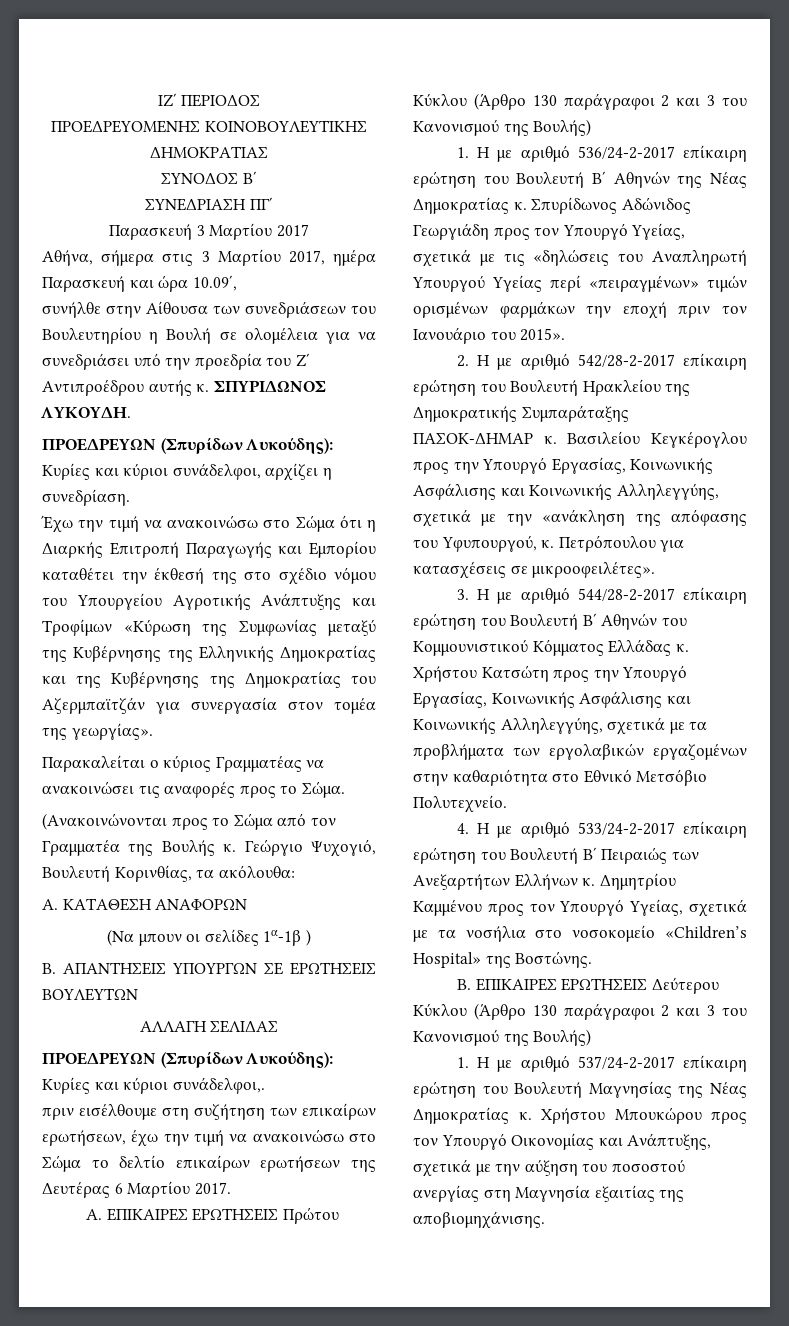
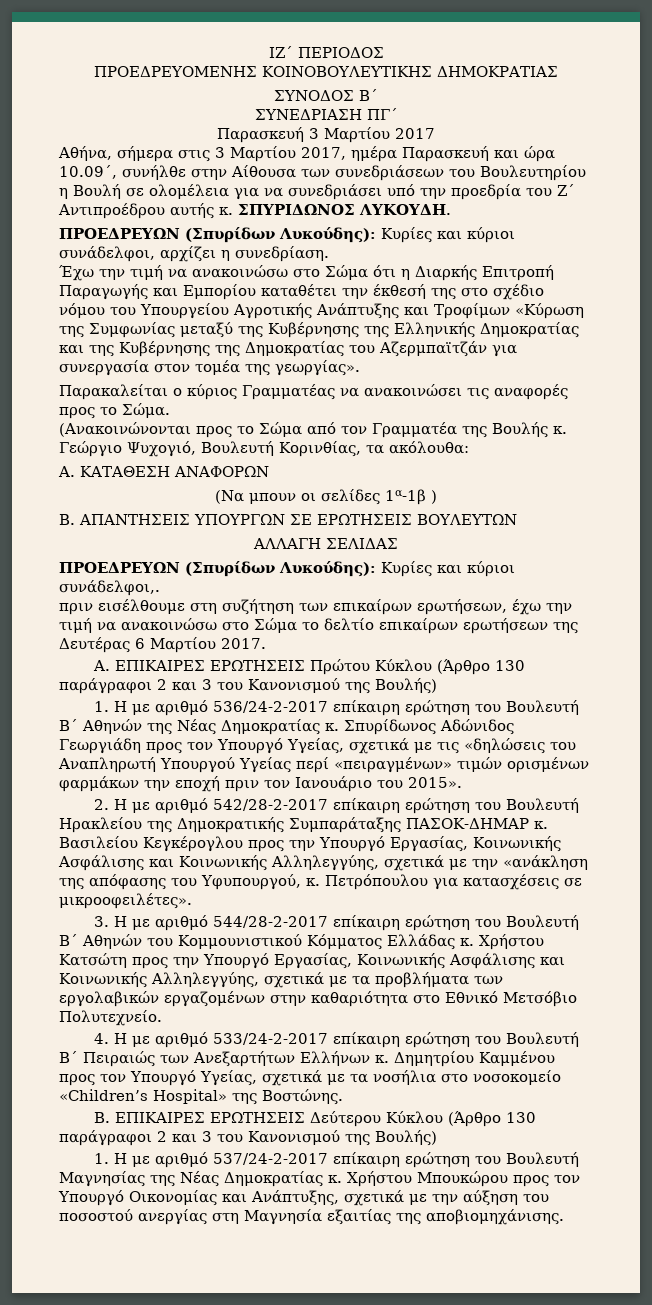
- Αθήνα, σήμερα στις 3 Μαρτίου 2017, ημέρα Παρασκευή και ώρα 10.09΄,
- συνήλθε στην Αίθουσα των συνεδριάσεων του Βουλευτηρίου η Βουλή σε ολομέλεια για να συνεδριάσει υπό την προεδρία του Ζ΄ Αντιπροέδρου αυτής κ.
+ Αθήνα, σήμερα στις 3 Μαρτίου 2017, ημέρα Παρασκευή και ώρα 10.09΄, συνήλθε στην Αίθουσα των συνεδριάσεων του Βουλευτηρίου η Βουλή σε ολομέλεια για να συνεδριάσει υπό την προεδρία του Ζ΄ Αντιπροέδρου αυτής κ.

